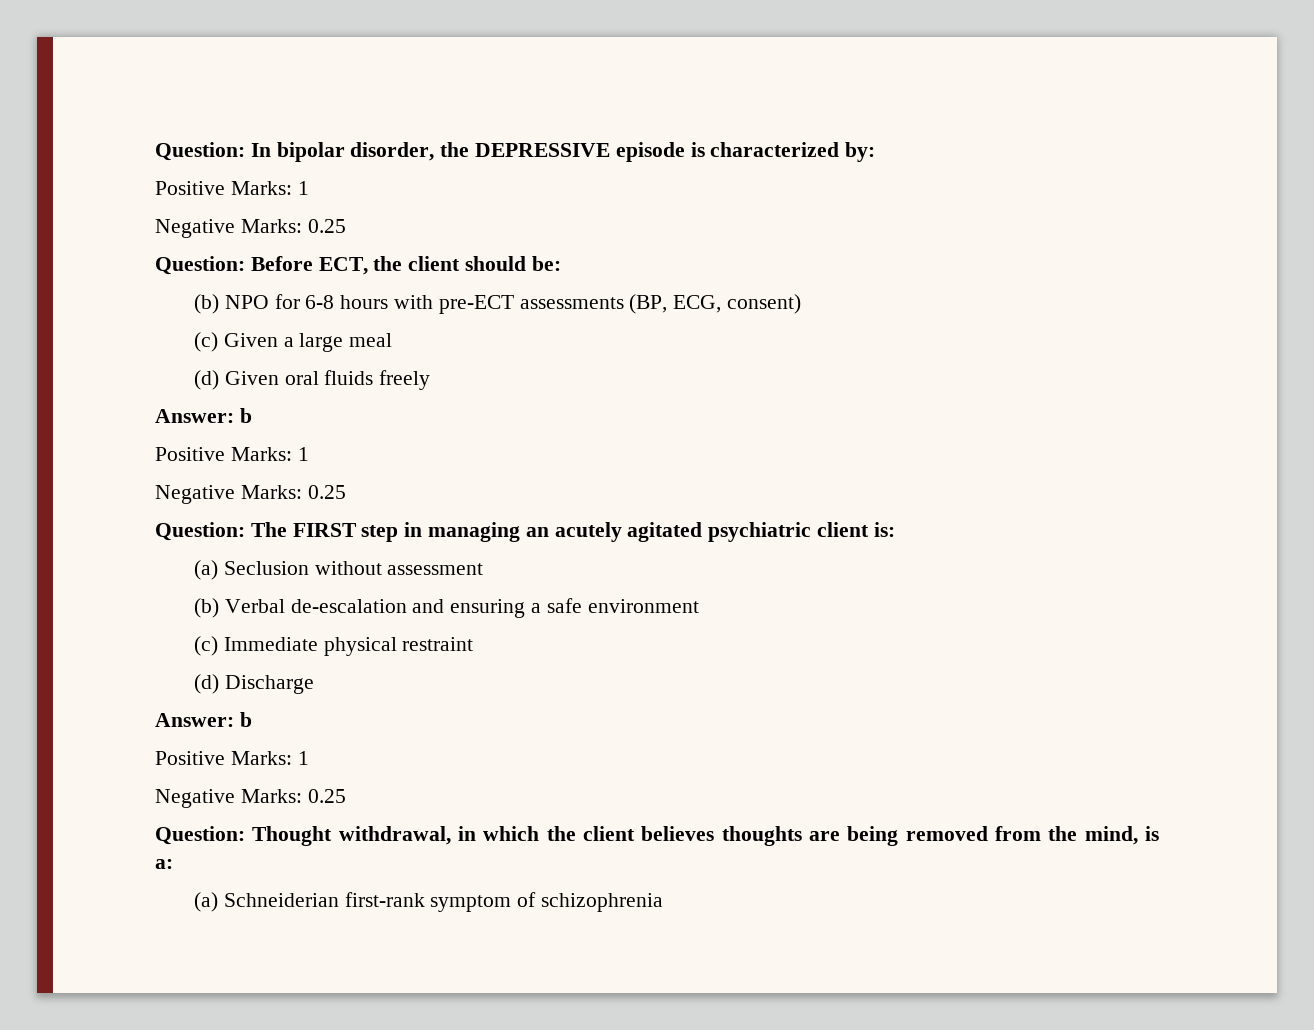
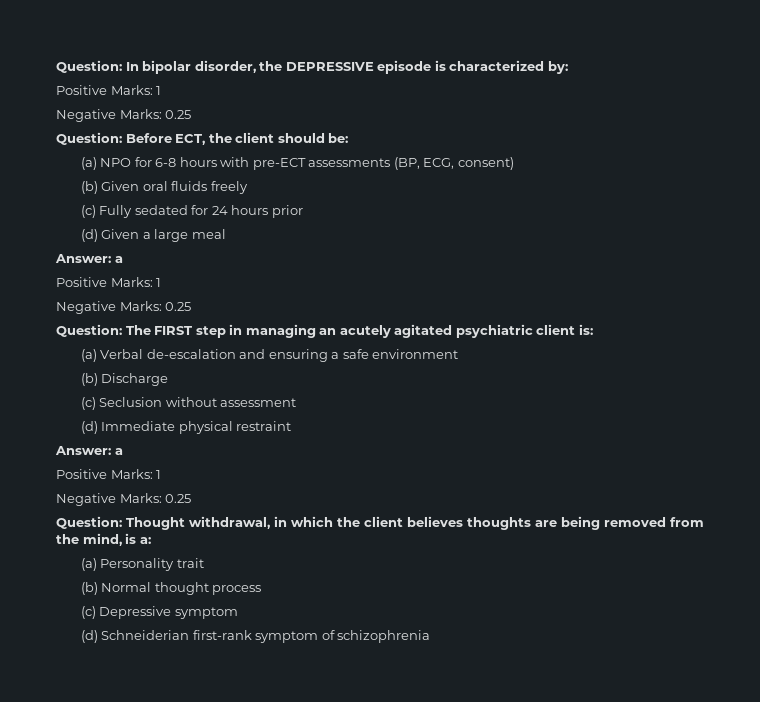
- (b) NPO for 6-8 hours with pre-ECT assessments (BP, ECG, consent)
+ (a) NPO for 6-8 hours with pre-ECT assessments (BP, ECG, consent)
- (c) Given a large meal
- (d) Given oral fluids freely
- Answer: b
+ (b) Given oral fluids freely
+ (c) Fully sedated for 24 hours prior
+ (d) Given a large meal
+ Answer: a
- (a) Seclusion without assessment
- (b) Verbal de-escalation and ensuring a safe environment
+ (a) Verbal de-escalation and ensuring a safe environment
- (c) Immediate physical restraint
- (d) Discharge
- Answer: b
+ (b) Discharge
+ (c) Seclusion without assessment
+ (d) Immediate physical restraint
+ Answer: a
- (a) Schneiderian first-rank symptom of schizophrenia
+ (a) Personality trait
+ (b) Normal thought process
+ (c) Depressive symptom
+ (d) Schneiderian first-rank symptom of schizophrenia

